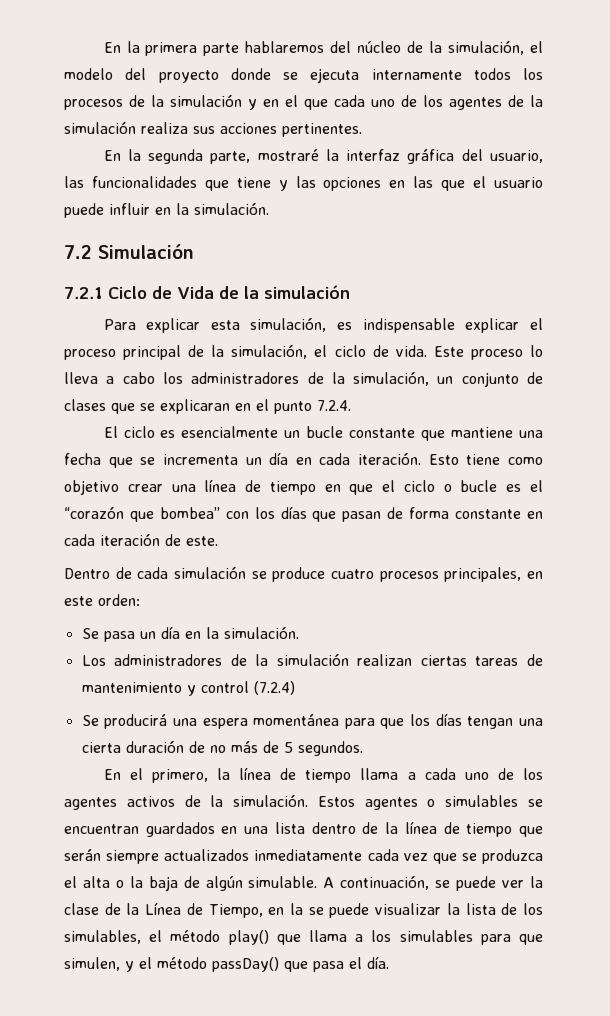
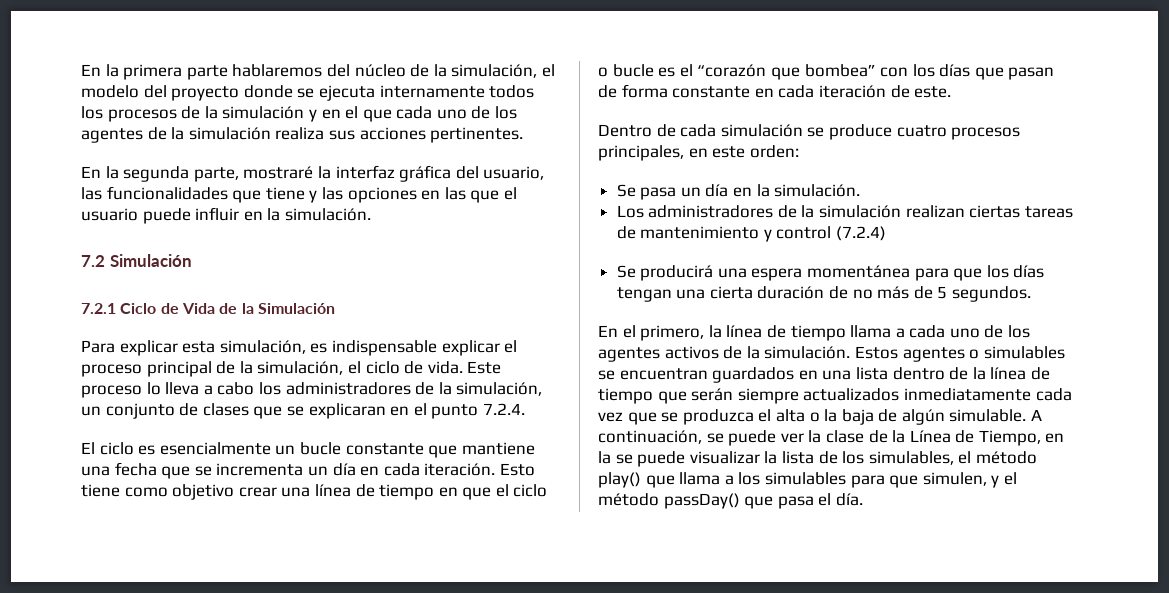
- 7.2.1 Ciclo de Vida de la simulación
+ 7.2.1 Ciclo de Vida de la Simulación

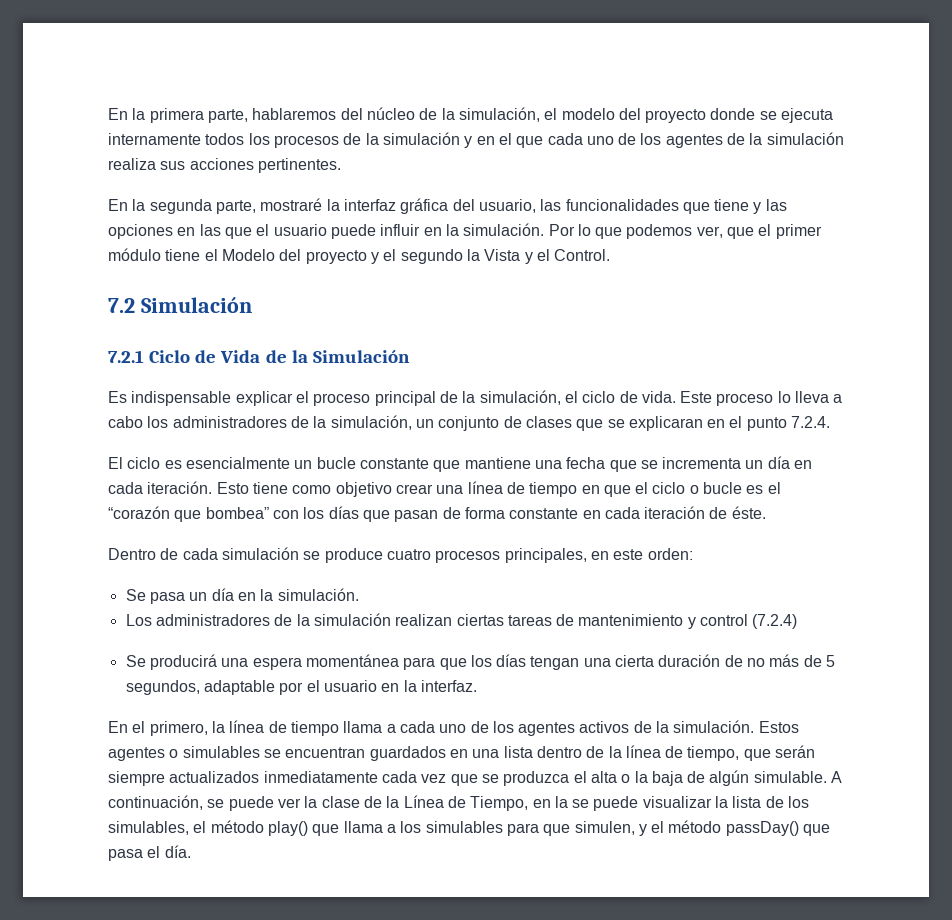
- En la primera parte hablaremos del núcleo de la simulación, el modelo del proyecto donde se ejecuta internamente todos los procesos de la simulación y en el que cada uno de los agentes de la simulación realiza sus acciones pertinentes.
+ En la primera parte, hablaremos del núcleo de la simulación, el modelo del proyecto donde se ejecuta internamente todos los procesos de la simulación y en el que cada uno de los agentes de la simulación realiza sus acciones pertinentes.
+ Por lo que podemos ver, que el primer módulo tiene el Modelo del proyecto y el segundo la Vista y el Control.
- Para explicar esta simulación, es indispensable explicar el proceso principal de la simulación, el ciclo de vida.
+ Es indispensable explicar el proceso principal de la simulación, el ciclo de vida.
- Esto tiene como objetivo crear una línea de tiempo en que el ciclo o bucle es el “corazón que bombea” con los días que pasan de forma constante en cada iteración de este.
+ Esto tiene como objetivo crear una línea de tiempo en que el ciclo o bucle es el “corazón que bombea” con los días que pasan de forma constante en cada iteración de éste.
- Se producirá una espera momentánea para que los días tengan una cierta duración de no más de 5 segundos.
+ Se producirá una espera momentánea para que los días tengan una cierta duración de no más de 5 segundos, adaptable por el usuario en la interfaz.
- Estos agentes o simulables se encuentran guardados en una lista dentro de la línea de tiempo que serán siempre actualizados inmediatamente cada vez que se produzca el alta o la baja de algún simulable.
+ Estos agentes o simulables se encuentran guardados en una lista dentro de la línea de tiempo, que serán siempre actualizados inmediatamente cada vez que se produzca el alta o la baja de algún simulable.

